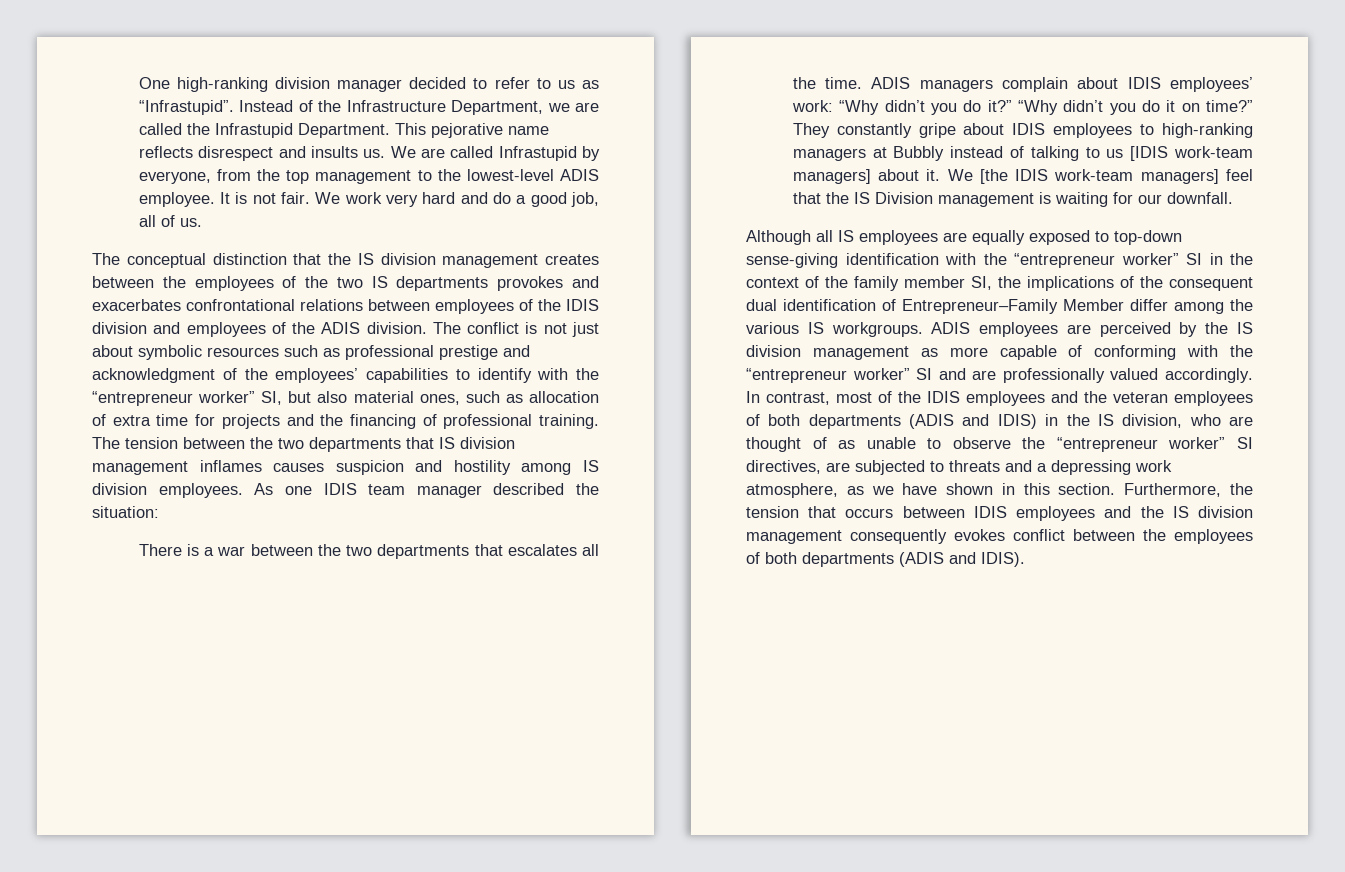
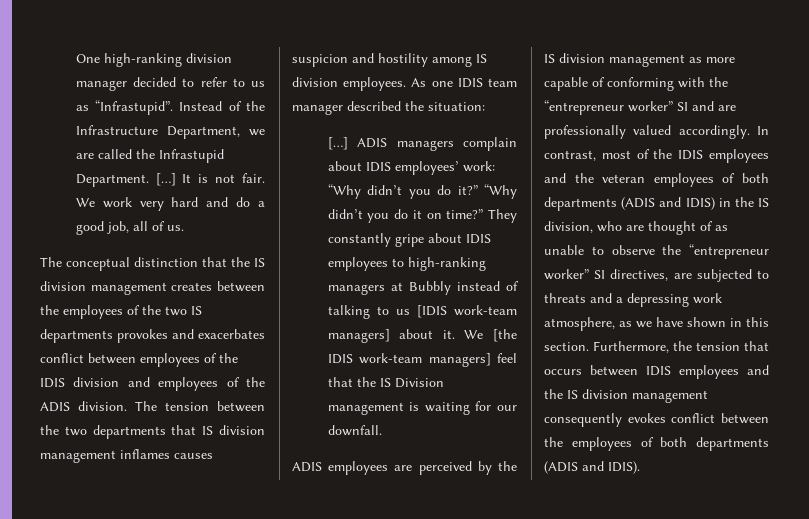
- Instead of the Infrastructure Department, we are called the Infrastupid Department. This pejorative name reflects disrespect and insults us. We are called Infrastupid by everyone, from the top management to the lowest-level ADIS employee.
+ Instead of the Infrastructure Department, we are called the Infrastupid Department. […]
- The conceptual distinction that the IS division management creates between the employees of the two IS departments provokes and exacerbates confrontational relations between employees of the IDIS division and employees of the ADIS division.
+ The conceptual distinction that the IS division management creates between the employees of the two IS departments provokes and exacerbates conflict between employees of the IDIS division and employees of the ADIS division.
- The conflict is not just about symbolic resources such as professional prestige and acknowledgment of the employees’ capabilities to identify with the “entrepreneur worker” SI, but also material ones, such as allocation of extra time for projects and the financing of professional training. The tension between the two departments that IS division management inflames causes suspicion and hostility among IS division employees.
+ The tension between the two departments that IS division management inflames causes suspicion and hostility among IS division employees.
  As one IDIS team manager described the situation:
- There is a war between the two departments that escalates all the time.
+ […]
- Although all IS employees are equally exposed to top-down sense-giving identification with the “entrepreneur worker” SI in the context of the family member SI, the implications of the consequent dual identification of Entrepreneur–Family Member differ among the various IS workgroups.

